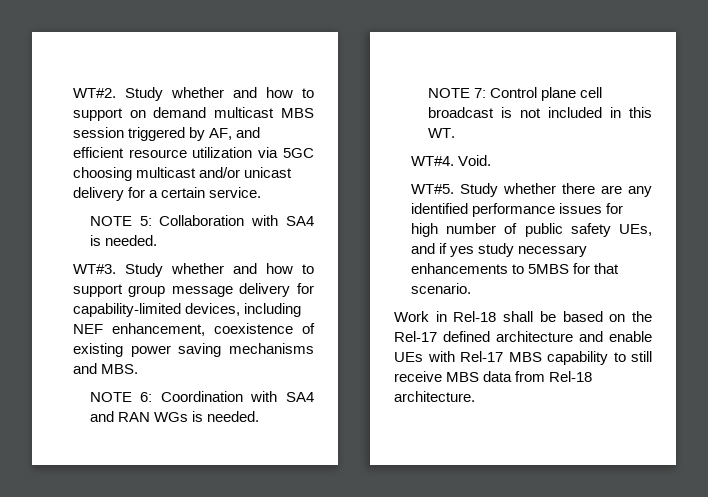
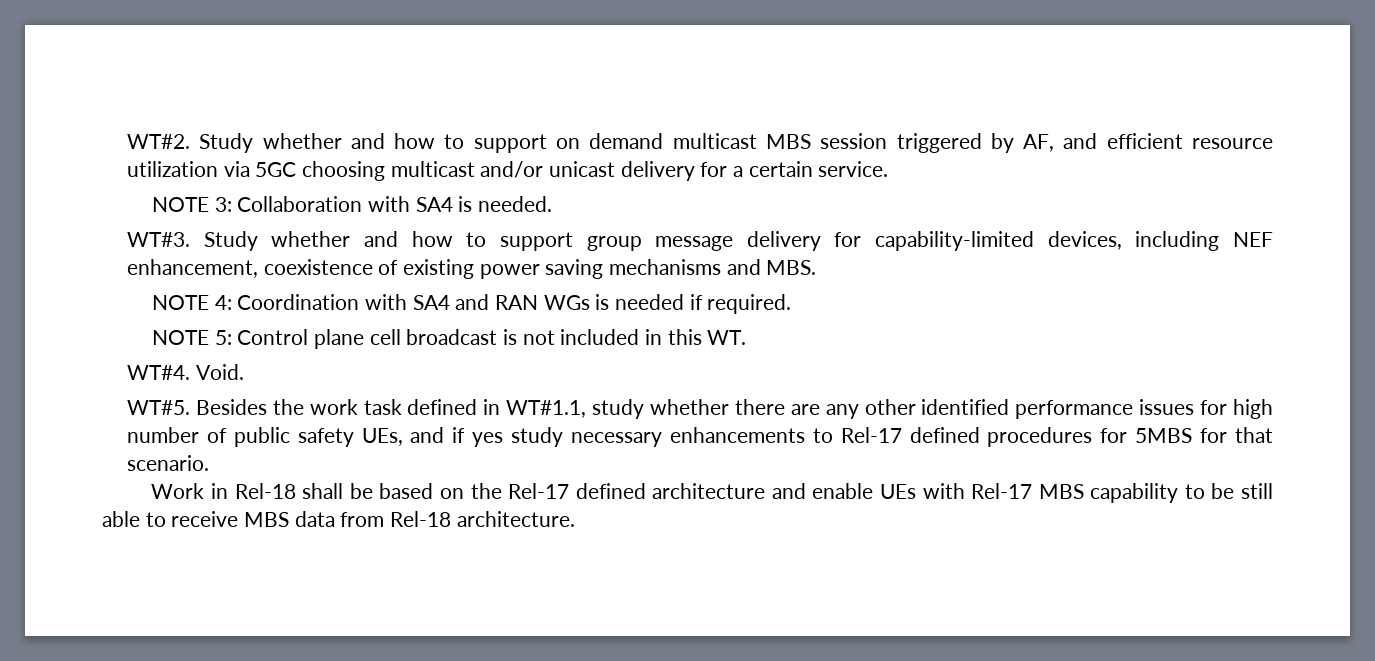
- NOTE 5: Collaboration with SA4 is needed.
+ NOTE 3: Collaboration with SA4 is needed.
- NOTE 6: Coordination with SA4 and RAN WGs is needed.
- NOTE 7: Control plane cell broadcast is not included in this WT.
+ NOTE 4: Coordination with SA4 and RAN WGs is needed if required.
+ NOTE 5: Control plane cell broadcast is not included in this WT.
- Study whether there are any identified performance issues for high number of public safety UEs, and if yes study necessary enhancements to 5MBS for that scenario.
+ Besides the work task defined in WT#1.1, study whether there are any other identified performance issues for high number of public safety UEs, and if yes study necessary enhancements to Rel-17 defined procedures for 5MBS for that scenario.
- Work in Rel-18 shall be based on the Rel-17 defined architecture and enable UEs with Rel-17 MBS capability to still receive MBS data from Rel-18 architecture.
+ Work in Rel-18 shall be based on the Rel-17 defined architecture and enable UEs with Rel-17 MBS capability to be still able to receive MBS data from Rel-18 architecture.

